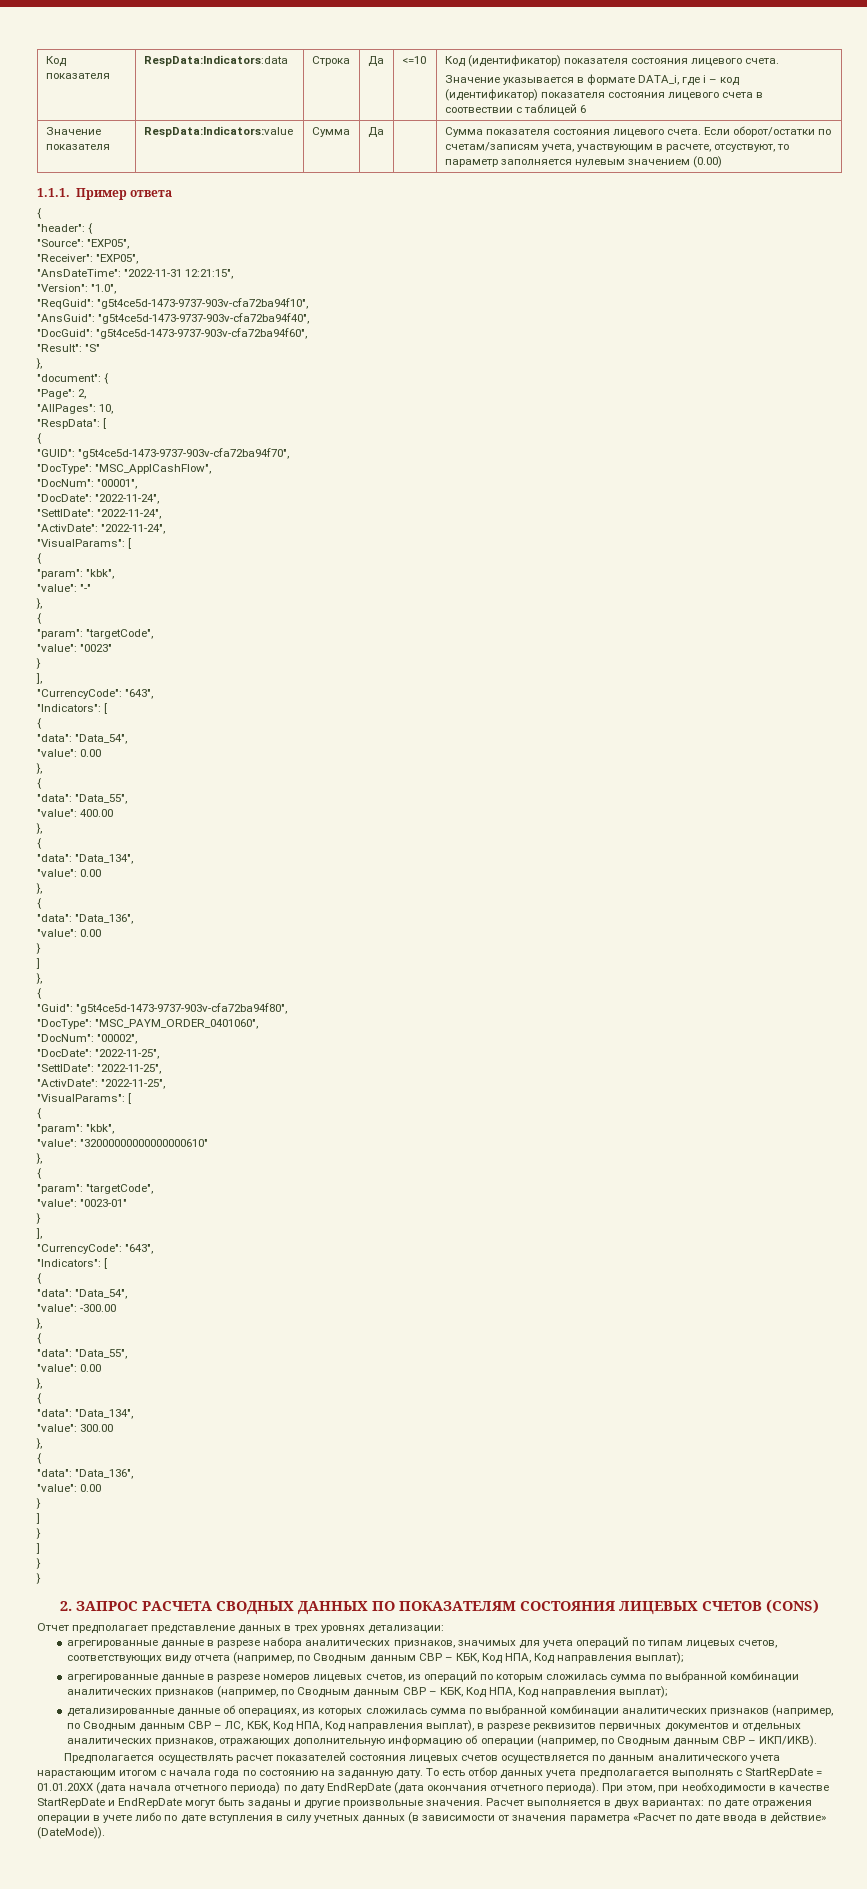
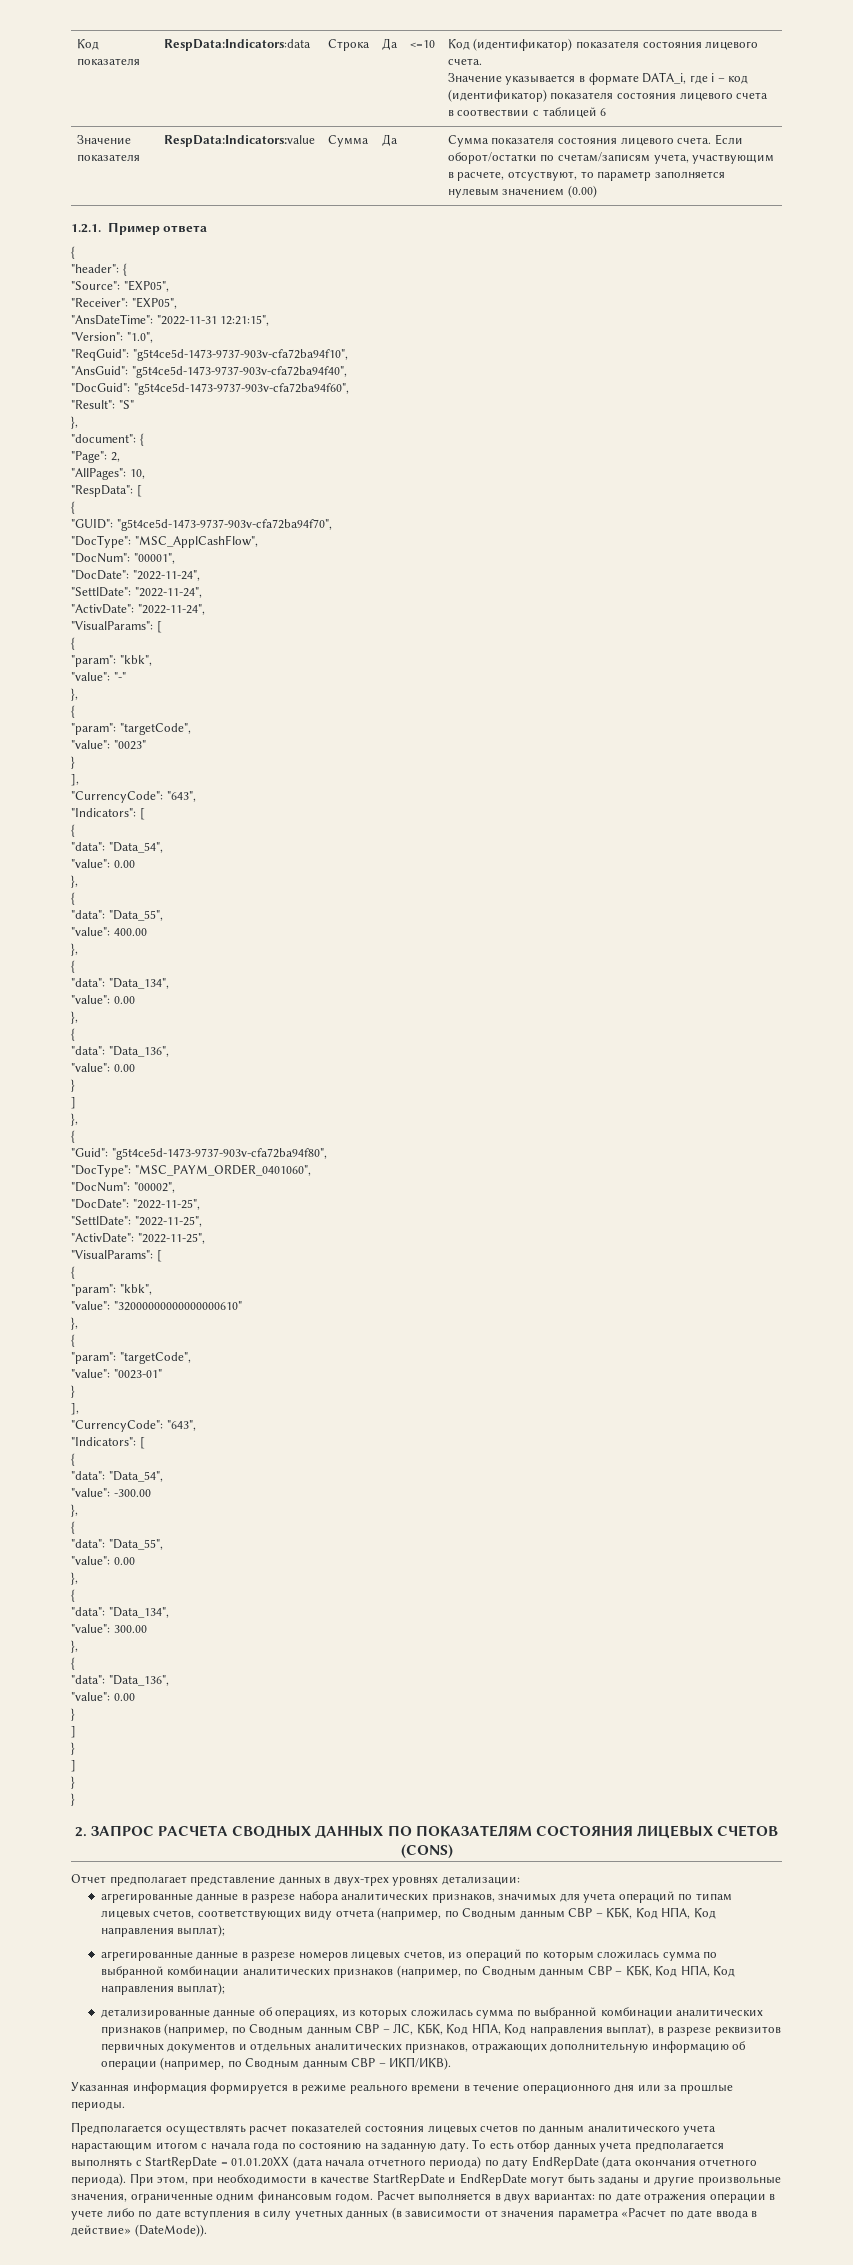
- 1.1.1. Пример ответа
+ 1.2.1. Пример ответа
- Отчет предполагает представление данных в трех уровнях детализации:
+ Отчет предполагает представление данных в двух-трех уровнях детализации:
+ Указанная информация формируется в режиме реального времени в течение операционного дня или за прошлые периоды.
- Предполагается осуществлять расчет показателей состояния лицевых счетов осуществляется по данным аналитического учета нарастающим итогом с начала года по состоянию на заданную дату.
+ Предполагается осуществлять расчет показателей состояния лицевых счетов по данным аналитического учета нарастающим итогом с начала года по состоянию на заданную дату.
- При этом, при необходимости в качестве StartRepDate и EndRepDate могут быть заданы и другие произвольные значения.
+ При этом, при необходимости в качестве StartRepDate и EndRepDate могут быть заданы и другие произвольные значения, ограниченные одним финансовым годом.

